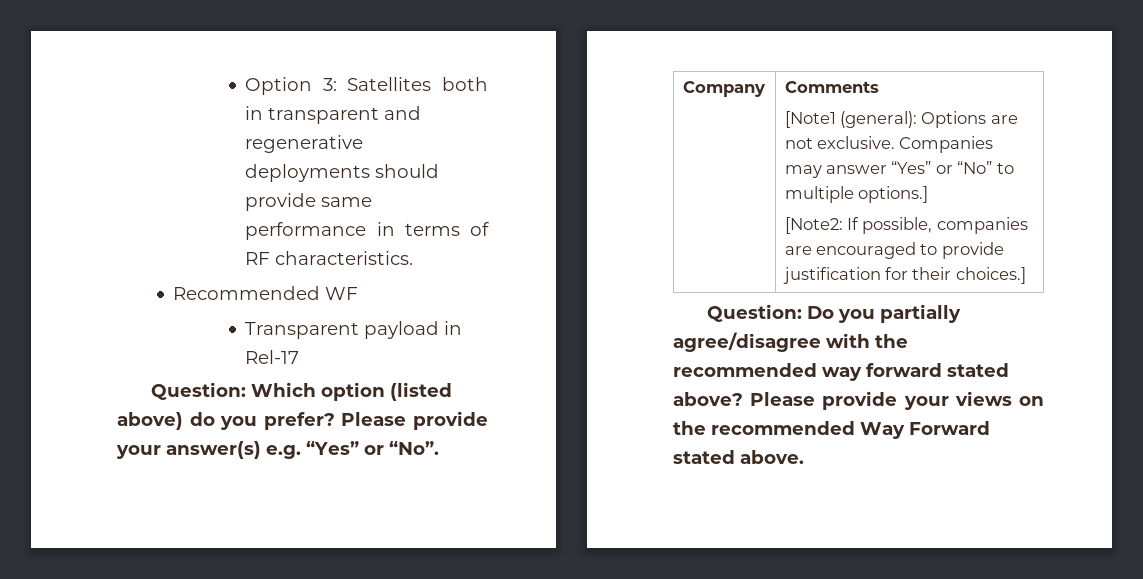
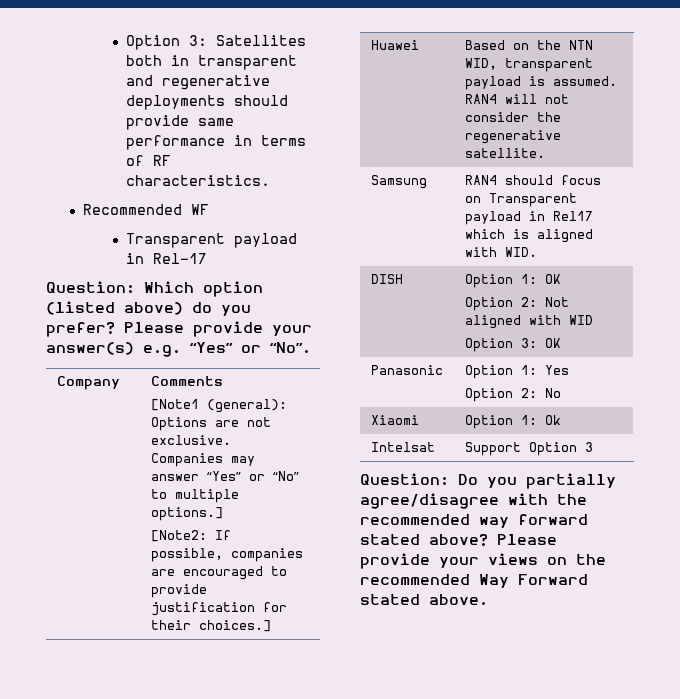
+ Huawei | Based on the NTN WID, transparent payload is assumed. RAN4 will not consider the regenerative satellite.
+ Samsung | RAN4 should focus on Transparent payload in Rel17 which is aligned with WID.
+ DISH | Option 1: OK
+ Option 2: Not aligned with WID
+ Option 3: OK
+ Panasonic | Option 1: Yes
+ Option 2: No
+ Xiaomi | Option 1: Ok
+ Intelsat | Support Option 3

